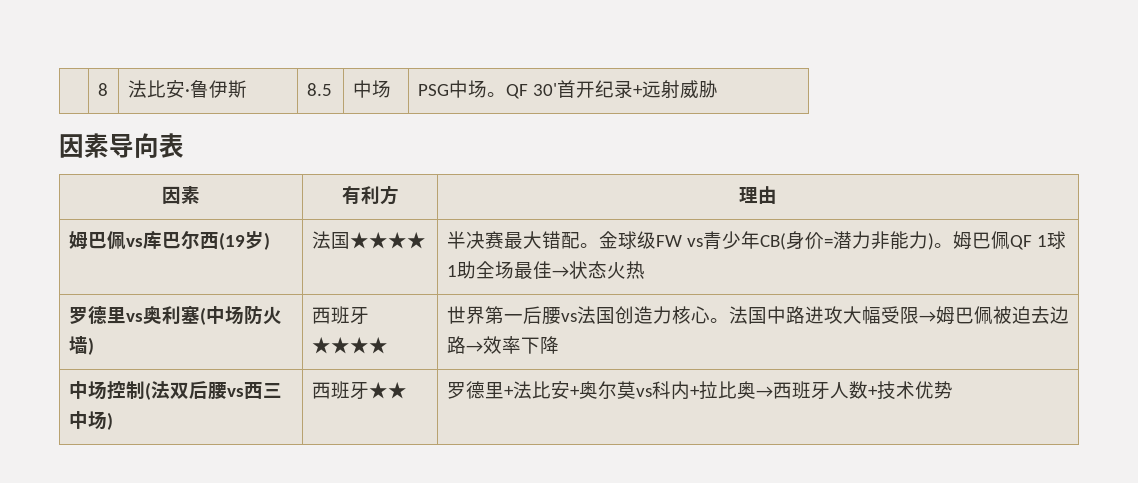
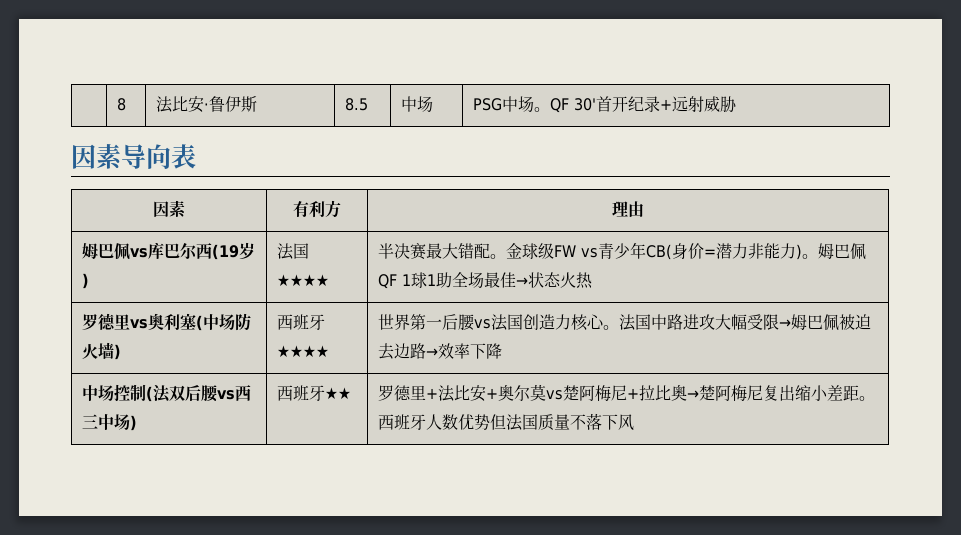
- 中场控制(法双后腰vs西三中场) | 西班牙★★ | 罗德里+法比安+奥尔莫vs科内+拉比奥→西班牙人数+技术优势
+ 中场控制(法双后腰vs西三中场) | 西班牙★★ | 罗德里+法比安+奥尔莫vs楚阿梅尼+拉比奥→楚阿梅尼复出缩小差距。西班牙人数优势但法国质量不落下风

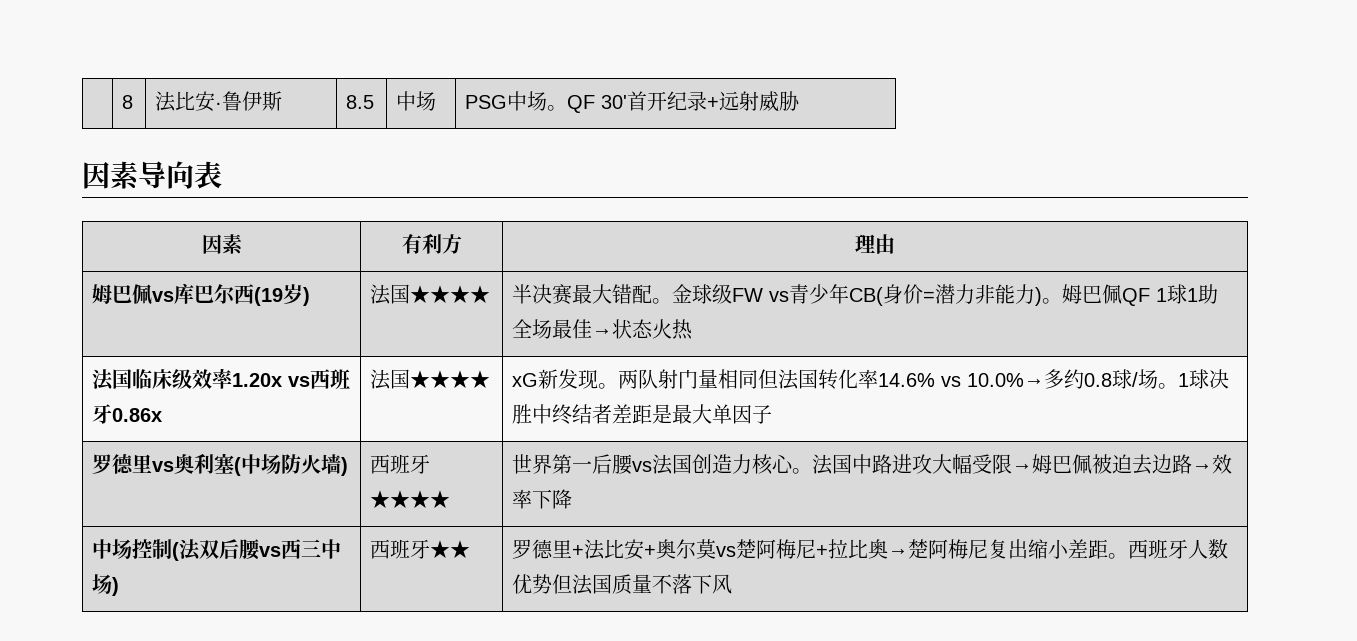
+ 法国临床级效率1.20x vs西班牙0.86x | 法国★★★★ | xG新发现。两队射门量相同但法国转化率14.6% vs 10.0%→多约0.8球/场。1球决胜中终结者差距是最大单因子

